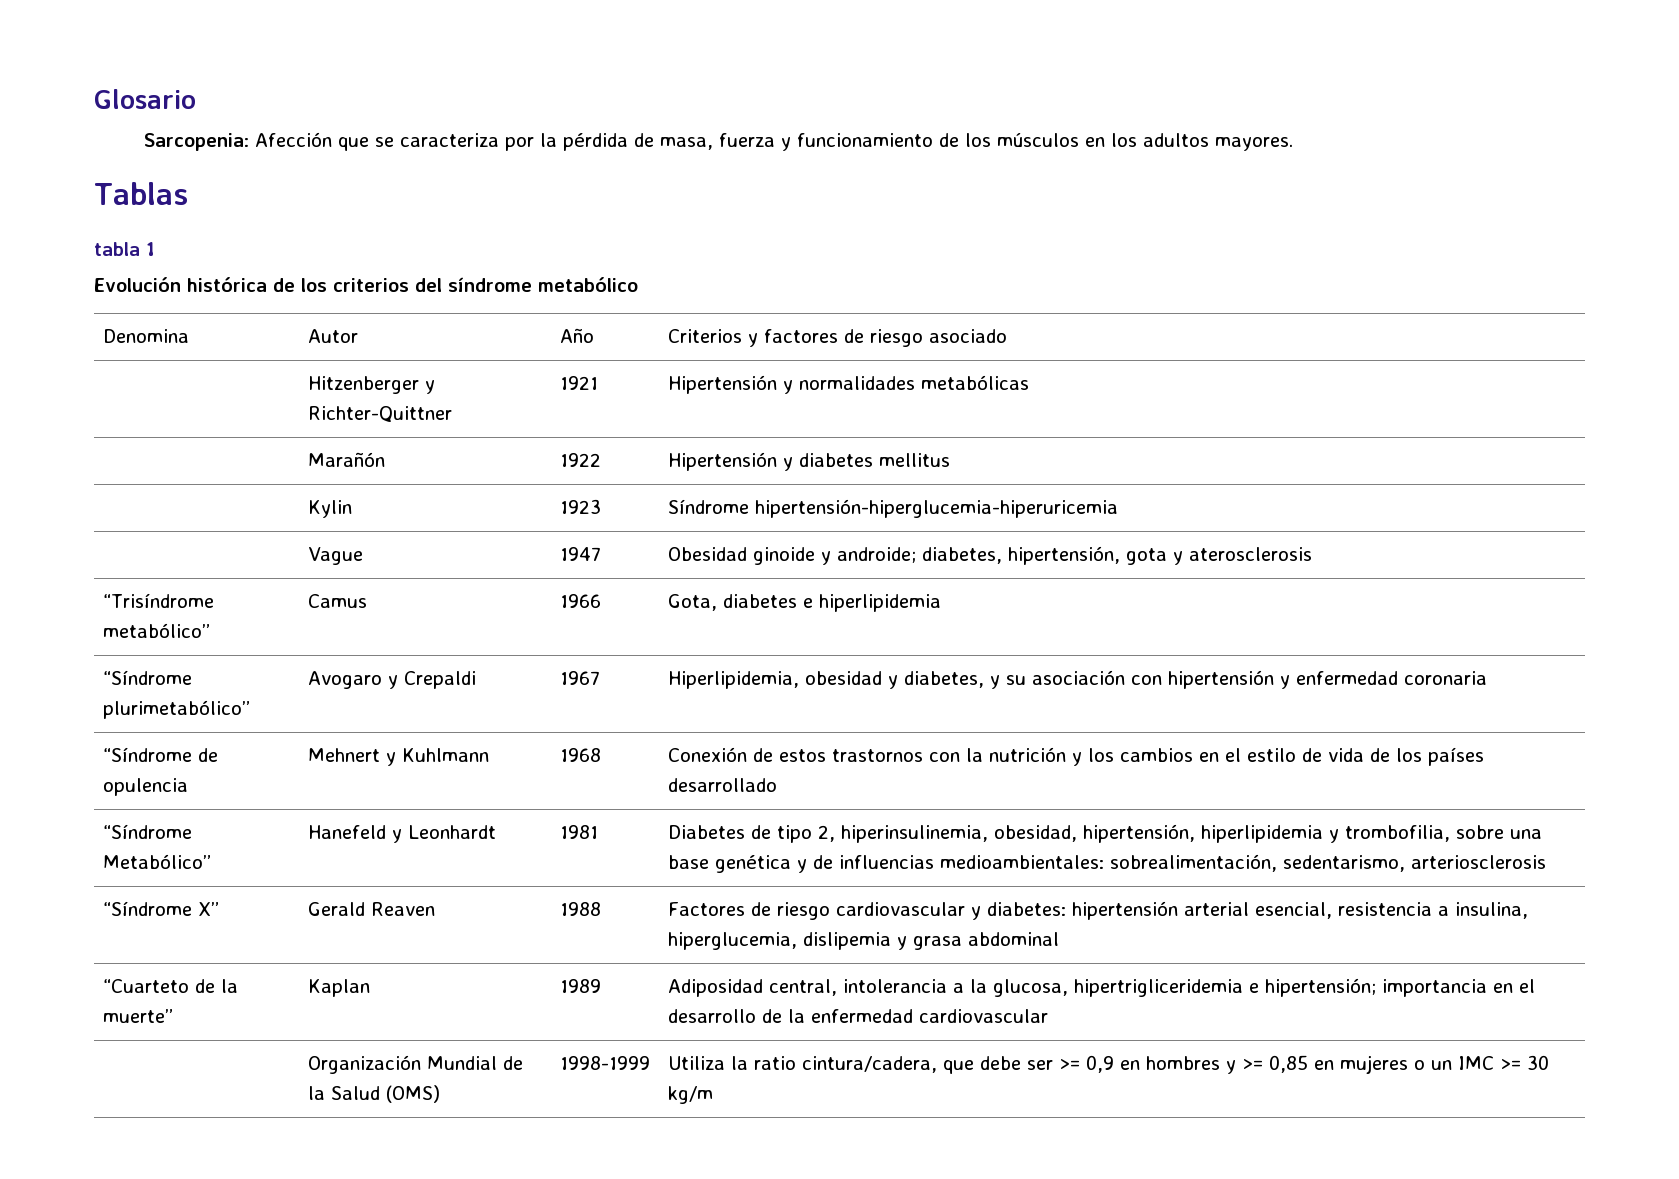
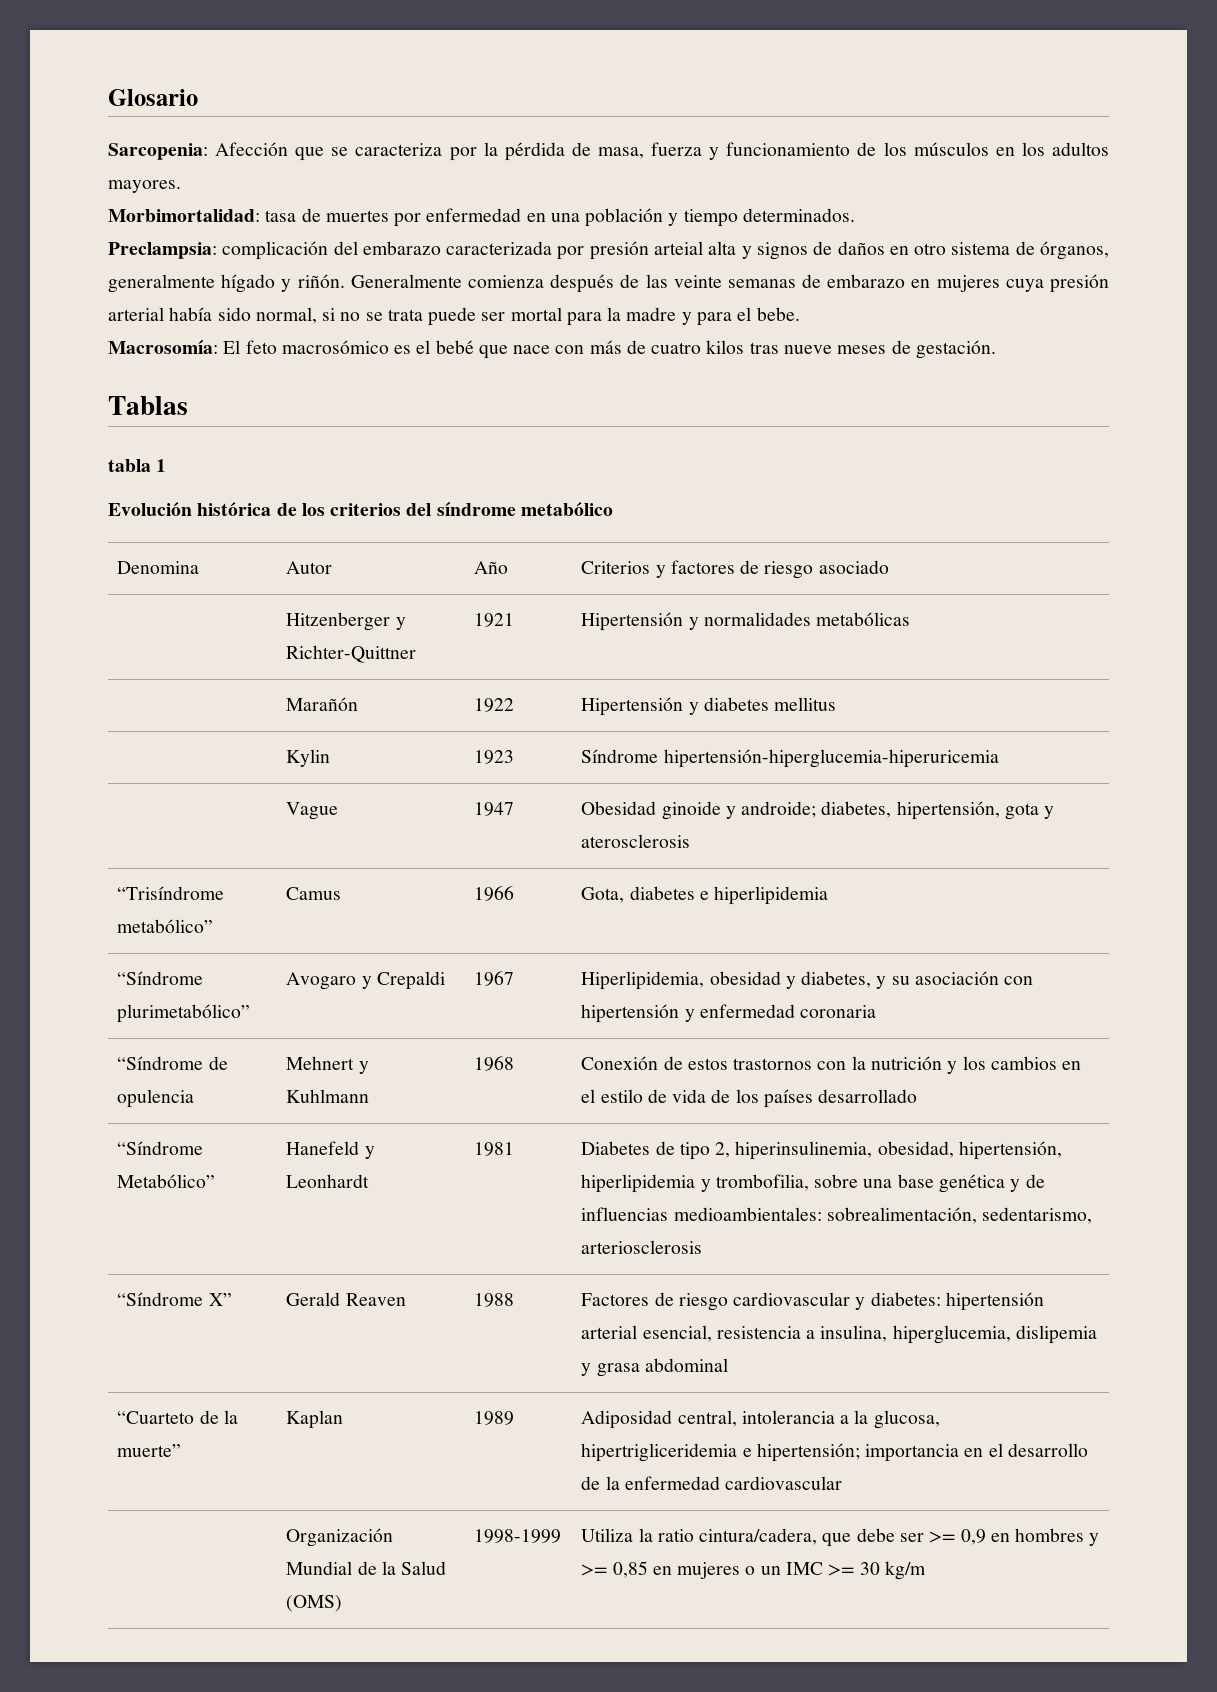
+ Morbimortalidad: tasa de muertes por enfermedad en una población y tiempo determinados.
+ Preclampsia: complicación del embarazo caracterizada por presión arteial alta y signos de daños en otro sistema de órganos, generalmente hígado y riñón. Generalmente comienza después de las veinte semanas de embarazo en mujeres cuya presión arterial había sido normal, si no se trata puede ser mortal para la madre y para el bebe.
+ Macrosomía: El feto macrosómico es el bebé que nace con más de cuatro kilos tras nueve meses de gestación.

